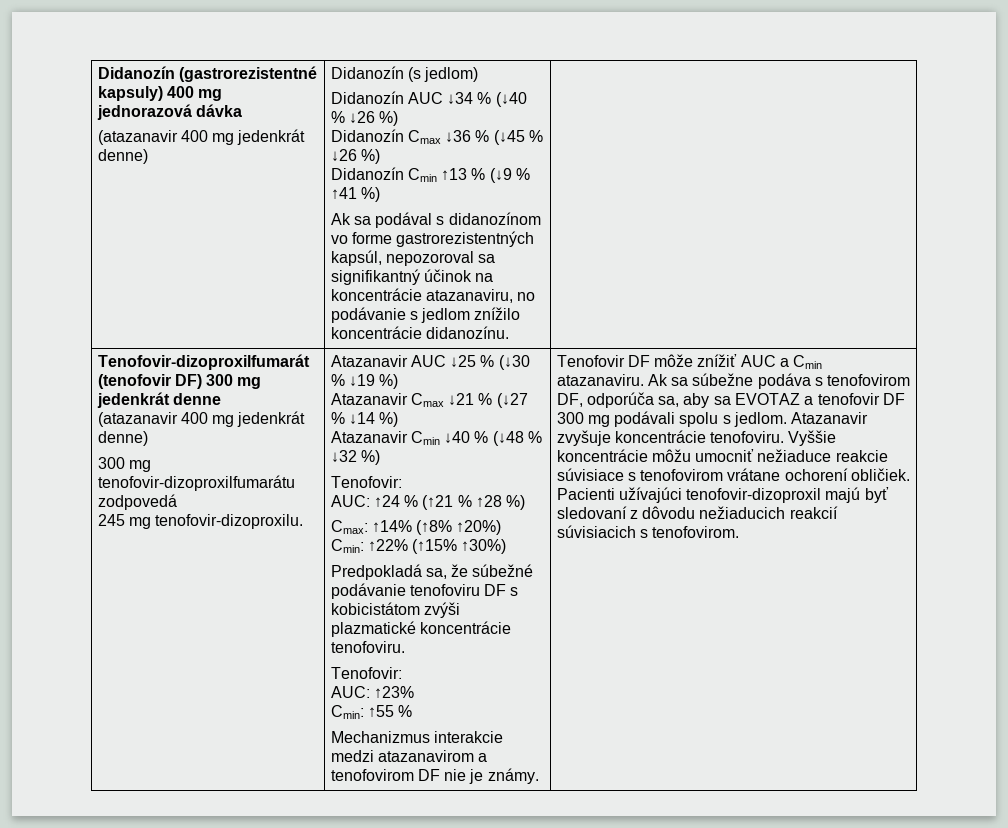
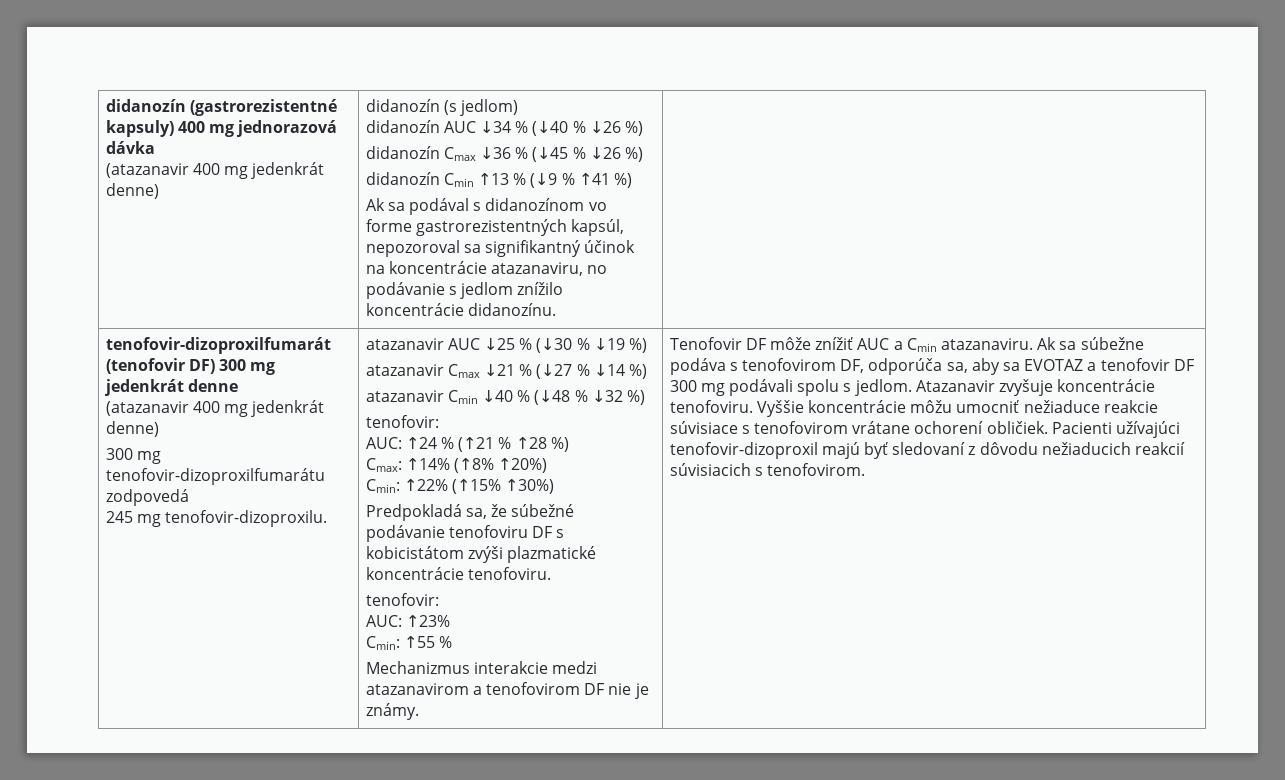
- Didanozín (gastrorezistentné kapsuly) 400 mg jednorazová dávka
+ didanozín (gastrorezistentné kapsuly) 400 mg jednorazová dávka
- Didanozín (s jedlom)
+ didanozín (s jedlom)
- Didanozín AUC ↓34 % (↓40 % ↓26 %)
+ didanozín AUC ↓34 % (↓40 % ↓26 %)
- Didanozín Cmax ↓36 % (↓45 % ↓26 %)
+ didanozín Cmax ↓36 % (↓45 % ↓26 %)
- Didanozín Cmin ↑13 % (↓9 % ↑41 %)
+ didanozín Cmin ↑13 % (↓9 % ↑41 %)
- Tenofovir-dizoproxilfumarát (tenofovir DF) 300 mg jedenkrát denne
+ tenofovir-dizoproxilfumarát (tenofovir DF) 300 mg jedenkrát denne
- Atazanavir AUC ↓25 % (↓30 % ↓19 %)
+ atazanavir AUC ↓25 % (↓30 % ↓19 %)
- Atazanavir Cmax ↓21 % (↓27 % ↓14 %)
+ atazanavir Cmax ↓21 % (↓27 % ↓14 %)
- Atazanavir Cmin ↓40 % (↓48 % ↓32 %)
- Tenofovir:
+ atazanavir Cmin ↓40 % (↓48 % ↓32 %)
+ tenofovir:
  Predpokladá sa, že súbežné podávanie tenofoviru DF s kobicistátom zvýši plazmatické koncentrácie tenofoviru.
- Tenofovir:
+ tenofovir:

